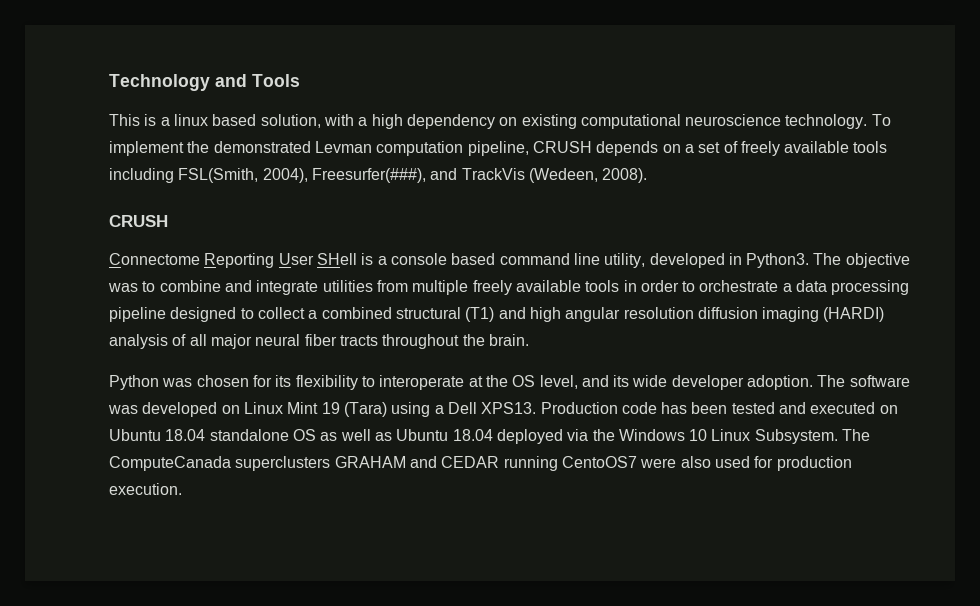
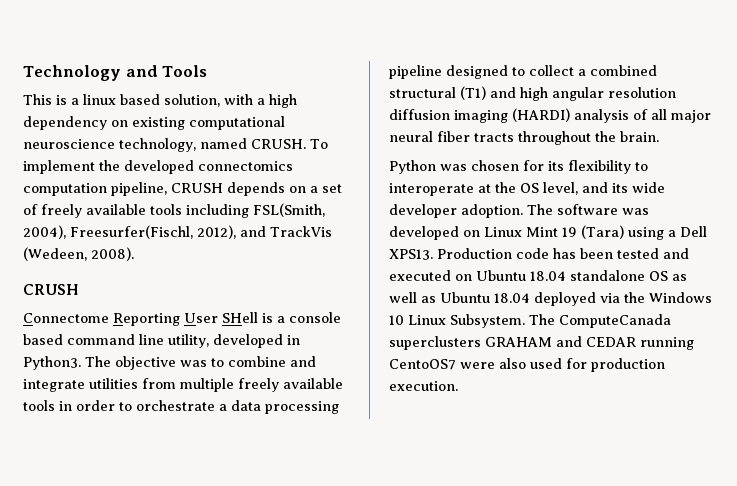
- This is a linux based solution, with a high dependency on existing computational neuroscience technology.
+ This is a linux based solution, with a high dependency on existing computational neuroscience technology, named CRUSH.
- To implement the demonstrated Levman computation pipeline, CRUSH depends on a set of freely available tools including FSL(Smith, 2004), Freesurfer(###), and TrackVis (Wedeen, 2008).
+ To implement the developed connectomics computation pipeline, CRUSH depends on a set of freely available tools including FSL(Smith, 2004), Freesurfer(Fischl, 2012), and TrackVis (Wedeen, 2008).

